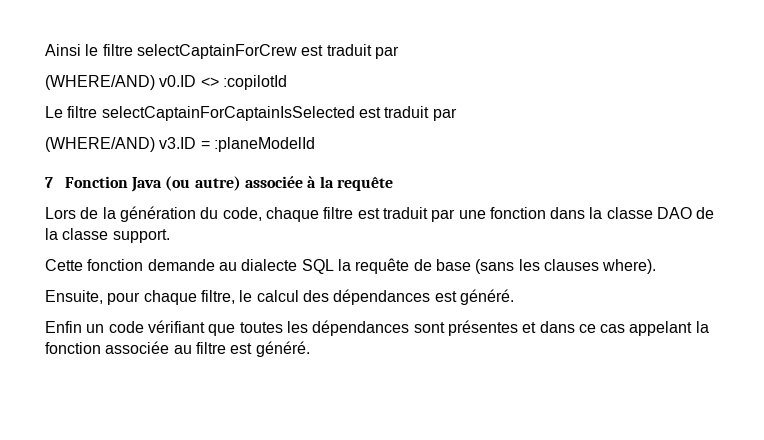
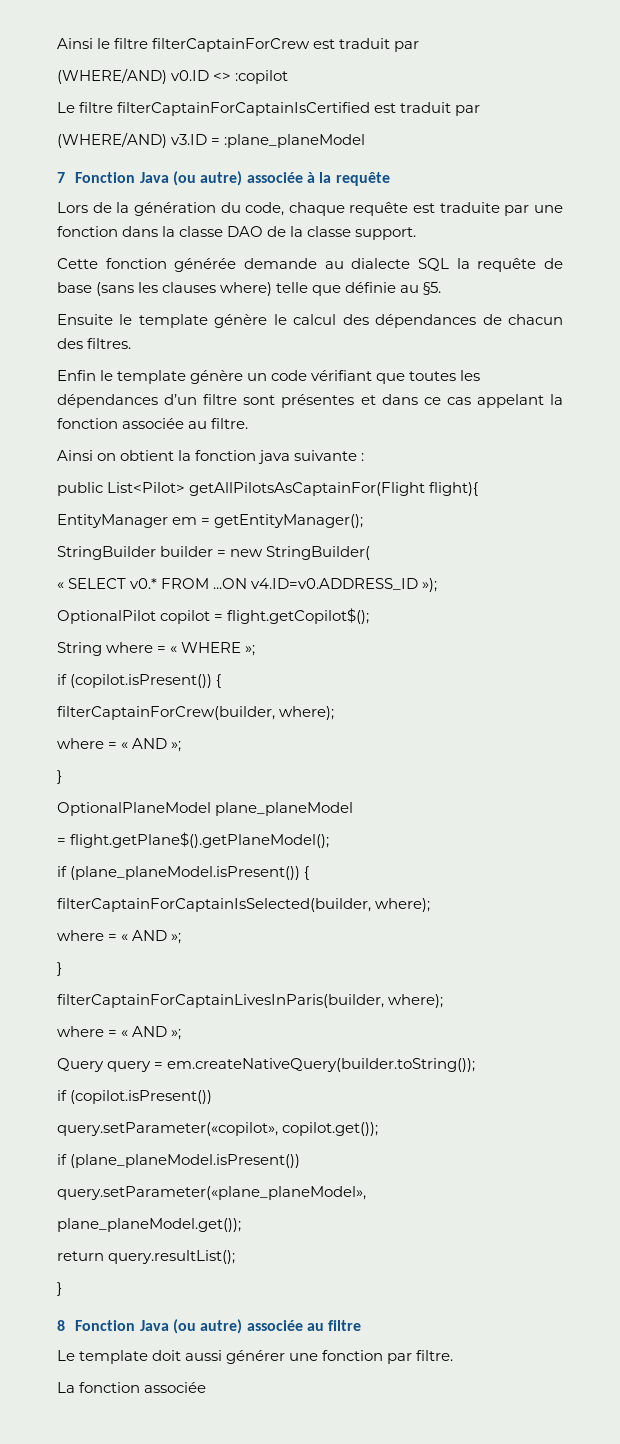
- Ainsi le filtre selectCaptainForCrew est traduit par
+ Ainsi le filtre filterCaptainForCrew est traduit par
- (WHERE/AND) v0.ID <> :copilotId
+ (WHERE/AND) v0.ID <> :copilot
- Le filtre selectCaptainForCaptainIsSelected est traduit par
+ Le filtre filterCaptainForCaptainIsCertified est traduit par
- (WHERE/AND) v3.ID = :planeModelId
+ (WHERE/AND) v3.ID = :plane_planeModel
- Lors de la génération du code, chaque filtre est traduit par une fonction dans la classe DAO de la classe support.
+ Lors de la génération du code, chaque requête est traduite par une fonction dans la classe DAO de la classe support.
- Cette fonction demande au dialecte SQL la requête de base (sans les clauses where).
- Ensuite, pour chaque filtre, le calcul des dépendances est généré.
- Enfin un code vérifiant que toutes les dépendances sont présentes et dans ce cas appelant la fonction associée au filtre est généré.
+ Cette fonction générée demande au dialecte SQL la requête de base (sans les clauses where) telle que définie au §5.
+ Ensuite le template génère le calcul des dépendances de chacun des filtres.
+ Enfin le template génère un code vérifiant que toutes les dépendances d’un filtre sont présentes et dans ce cas appelant la fonction associée au filtre.
+ Ainsi on obtient la fonction java suivante :
+ public List<Pilot> getAllPilotsAsCaptainFor(Flight flight){
+ EntityManager em = getEntityManager();
+ StringBuilder builder = new StringBuilder(
+ « SELECT v0.* FROM ...ON v4.ID=v0.ADDRESS_ID »);
+ OptionalPilot copilot = flight.getCopilot$();
+ String where = « WHERE »;
+ if (copilot.isPresent()) {
+ filterCaptainForCrew(builder, where);
+ where = « AND »;
+ }
+ OptionalPlaneModel plane_planeModel
+ = flight.getPlane$().getPlaneModel();
+ if (plane_planeModel.isPresent()) {
+ filterCaptainForCaptainIsSelected(builder, where);
+ where = « AND »;
+ }
+ filterCaptainForCaptainLivesInParis(builder, where);
+ where = « AND »;
+ Query query = em.createNativeQuery(builder.toString());
+ if (copilot.isPresent())
+ query.setParameter(«copilot», copilot.get());
+ if (plane_planeModel.isPresent())
+ query.setParameter(«plane_planeModel»,
+ plane_planeModel.get());
+ return query.resultList();
+ }
+ 8 Fonction Java (ou autre) associée au filtre
+ Le template doit aussi générer une fonction par filtre.
+ La fonction associée

